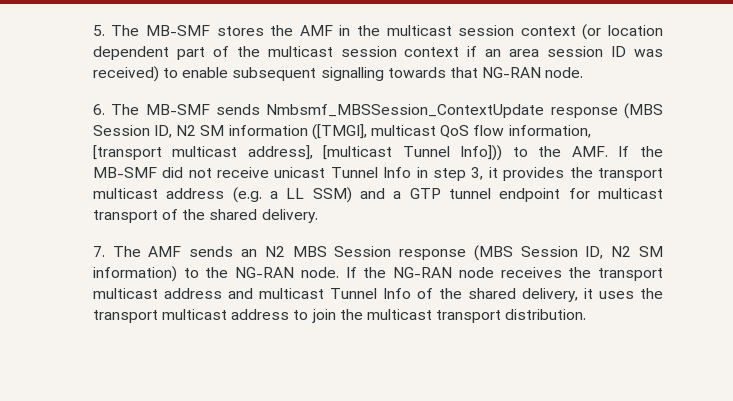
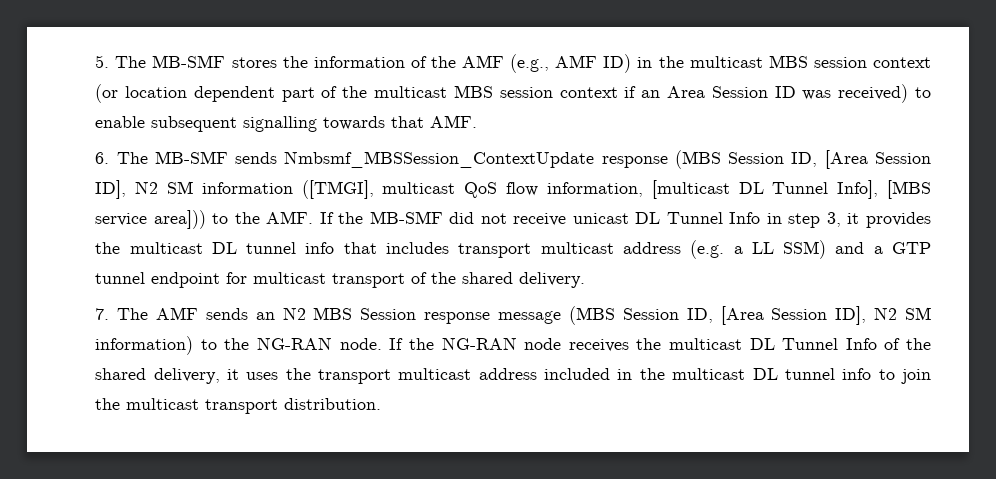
- 5. The MB-SMF stores the AMF in the multicast session context (or location dependent part of the multicast session context if an area session ID was received) to enable subsequent signalling towards that NG-RAN node.
+ 5. The MB-SMF stores the information of the AMF (e.g., AMF ID) in the multicast MBS session context (or location dependent part of the multicast MBS session context if an Area Session ID was received) to enable subsequent signalling towards that AMF.
- 6. The MB-SMF sends Nmbsmf_MBSSession_ContextUpdate response (MBS Session ID, N2 SM information ([TMGI], multicast QoS flow information, [transport multicast address], [multicast Tunnel Info])) to the AMF. If the MB-SMF did not receive unicast Tunnel Info in step 3, it provides the transport multicast address (e.g. a LL SSM) and a GTP tunnel endpoint for multicast transport of the shared delivery.
+ 6. The MB-SMF sends Nmbsmf_MBSSession_ContextUpdate response (MBS Session ID, [Area Session ID], N2 SM information ([TMGI], multicast QoS flow information, [multicast DL Tunnel Info], [MBS service area])) to the AMF. If the MB-SMF did not receive unicast DL Tunnel Info in step 3, it provides the multicast DL tunnel info that includes transport multicast address (e.g. a LL SSM) and a GTP tunnel endpoint for multicast transport of the shared delivery.
- 7. The AMF sends an N2 MBS Session response (MBS Session ID, N2 SM information) to the NG-RAN node.
+ 7. The AMF sends an N2 MBS Session response message (MBS Session ID, [Area Session ID], N2 SM information) to the NG-RAN node.
- If the NG-RAN node receives the transport multicast address and multicast Tunnel Info of the shared delivery, it uses the transport multicast address to join the multicast transport distribution.
+ If the NG-RAN node receives the multicast DL Tunnel Info of the shared delivery, it uses the transport multicast address included in the multicast DL tunnel info to join the multicast transport distribution.

